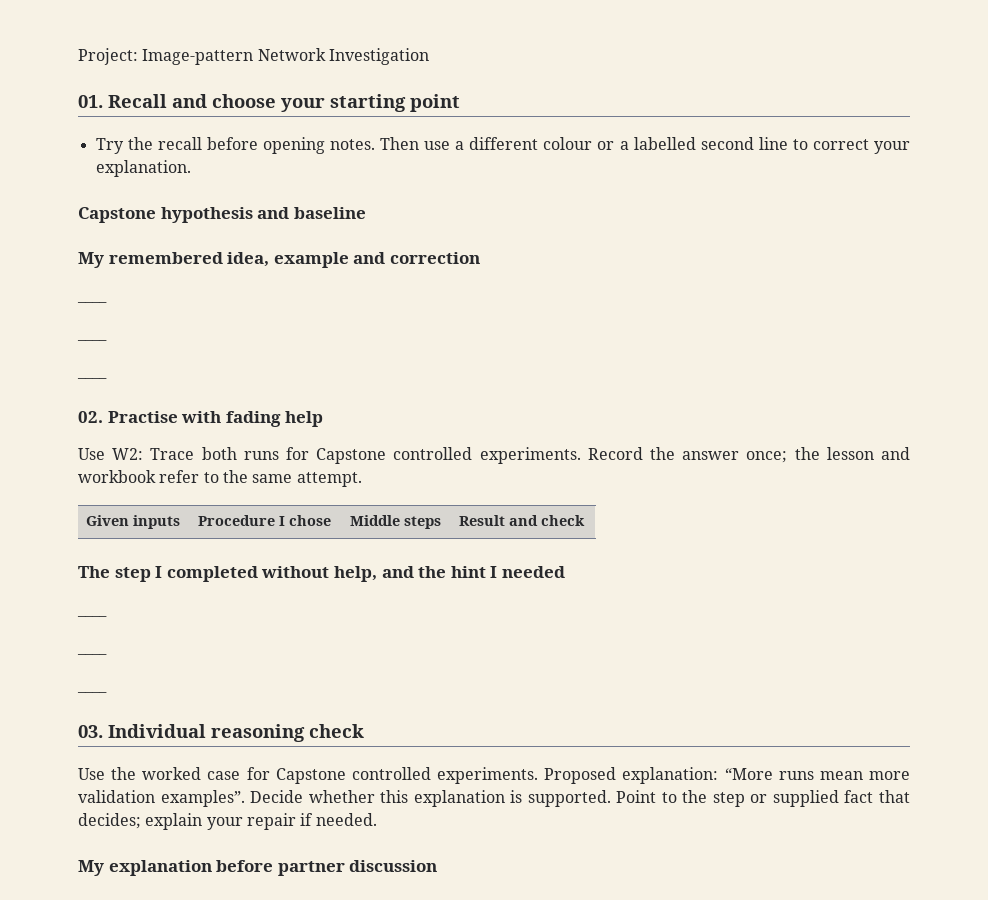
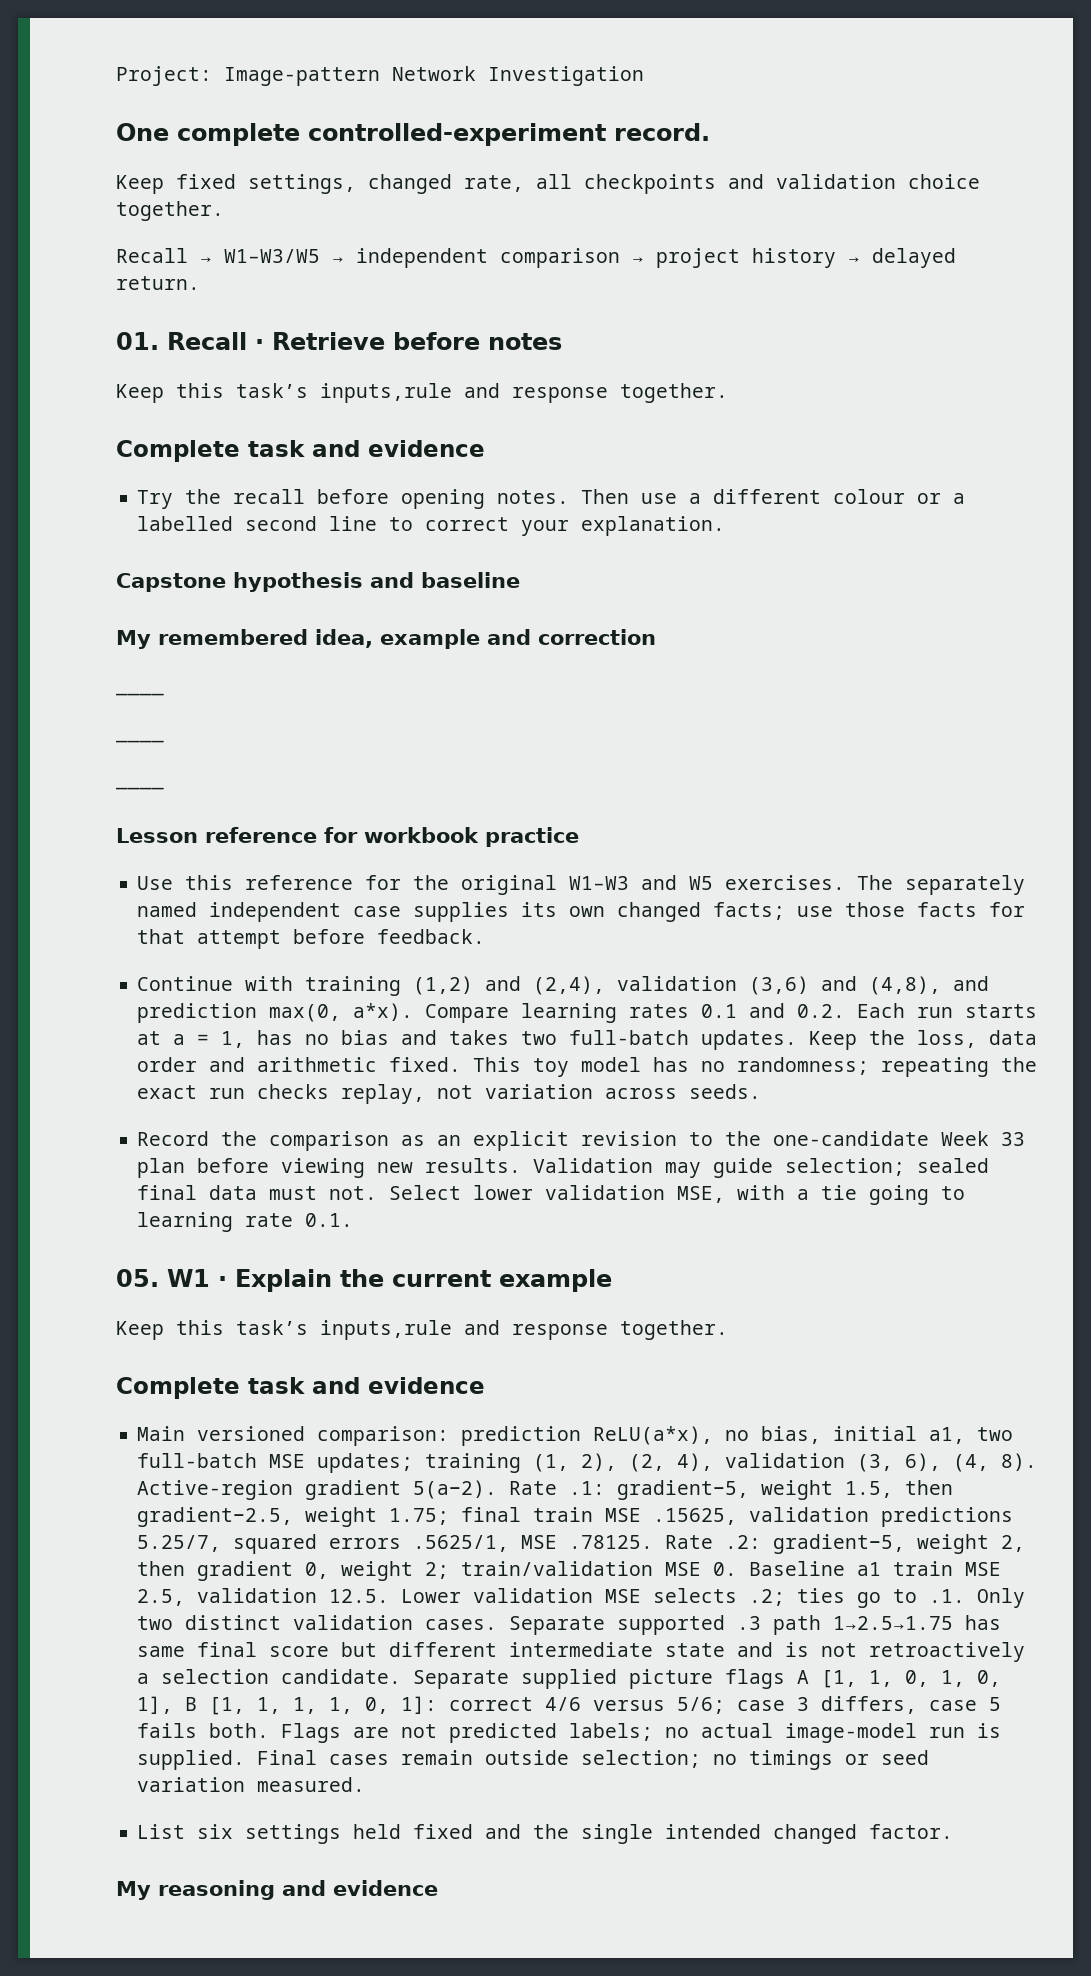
- 01. Recall and choose your starting point
+ One complete controlled-experiment record.
+ Keep fixed settings, changed rate, all checkpoints and validation choice together.
+ Recall → W1–W3/W5 → independent comparison → project history → delayed return.
+ 01. Recall · Retrieve before notes
+ Keep this task’s inputs,rule and response together.
+ Complete task and evidence
- 02. Practise with fading help
- Use W2: Trace both runs for Capstone controlled experiments. Record the answer once; the lesson and workbook refer to the same attempt.
- Given inputs | Procedure I chose | Middle steps | Result and check
- The step I completed without help, and the hint I needed
- ____
- ____
- ____
- 03. Individual reasoning check
- Use the worked case for Capstone controlled experiments. Proposed explanation: “More runs mean more validation examples”. Decide whether this explanation is supported. Point to the step or supplied fact that decides; explain your repair if needed.
- My explanation before partner discussion
+ Lesson reference for workbook practice
+ Use this reference for the original W1–W3 and W5 exercises. The separately named independent case supplies its own changed facts; use those facts for that attempt before feedback.
+ Continue with training (1,2) and (2,4), validation (3,6) and (4,8), and prediction max(0, a*x). Compare learning rates 0.1 and 0.2. Each run starts at a = 1, has no bias and takes two full-batch updates. Keep the loss, data order and arithmetic fixed. This toy model has no randomness; repeating the exact run checks replay, not variation across seeds.
+ Record the comparison as an explicit revision to the one-candidate Week 33 plan before viewing new results. Validation may guide selection; sealed final data must not. Select lower validation MSE, with a tie going to learning rate 0.1.
+ 05. W1 · Explain the current example
+ Keep this task’s inputs,rule and response together.
+ Complete task and evidence
+ Main versioned comparison: prediction ReLU(a*x), no bias, initial a1, two full-batch MSE updates; training (1, 2), (2, 4), validation (3, 6), (4, 8). Active-region gradient 5(a−2). Rate .1: gradient−5, weight 1.5, then gradient−2.5, weight 1.75; final train MSE .15625, validation predictions 5.25/7, squared errors .5625/1, MSE .78125. Rate .2: gradient−5, weight 2, then gradient 0, weight 2; train/validation MSE 0. Baseline a1 train MSE 2.5, validation 12.5. Lower validation MSE selects .2; ties go to .1. Only two distinct validation cases. Separate supported .3 path 1→2.5→1.75 has same final score but different intermediate state and is not retroactively a selection candidate. Separate supplied picture flags A [1, 1, 0, 1, 0, 1], B [1, 1, 1, 1, 0, 1]: correct 4/6 versus 5/6; case 3 differs, case 5 fails both. Flags are not predicted labels; no actual image-model run is supplied. Final cases remain outside selection; no timings or seed variation measured.
+ List six settings held fixed and the single intended changed factor.
+ My reasoning and evidence

